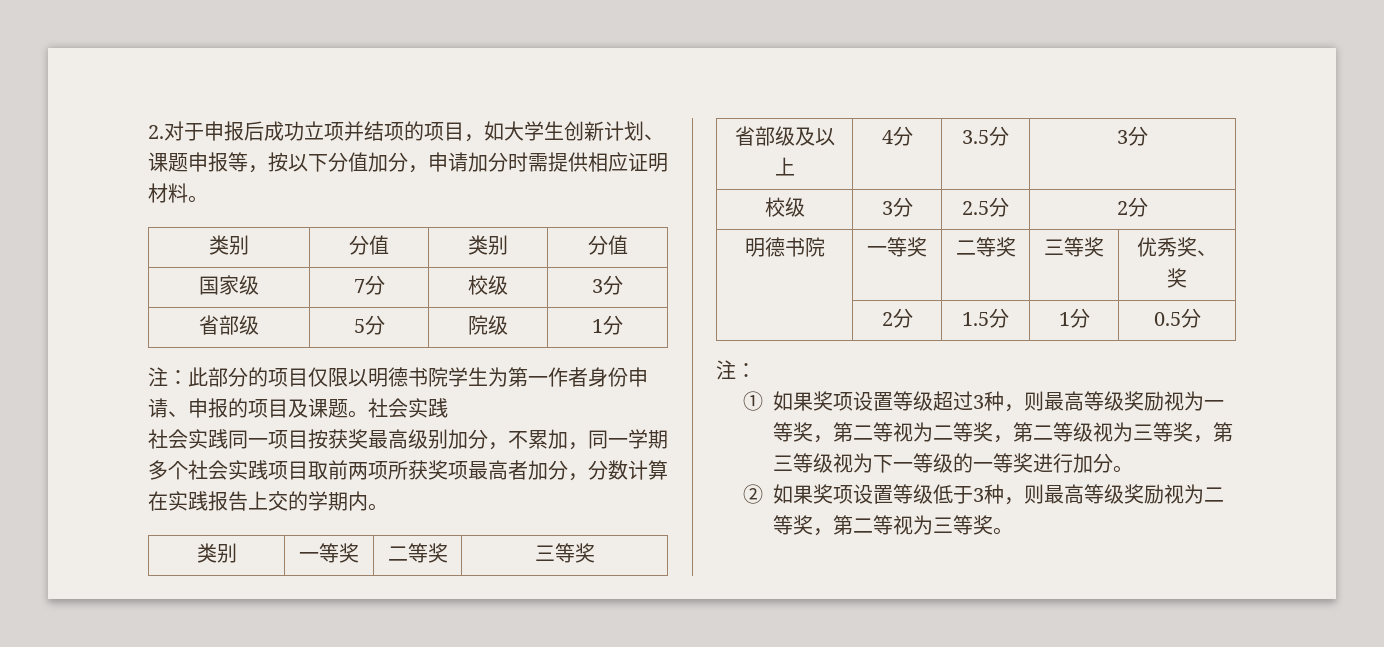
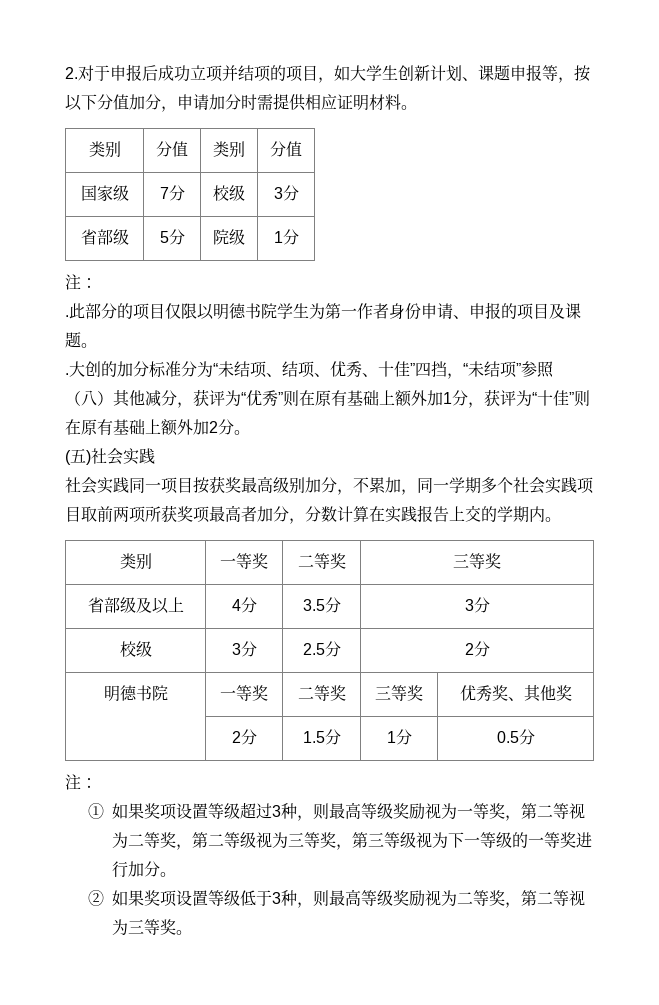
  省部级 | 5分 | 院级 | 1分
- 注：此部分的项目仅限以明德书院学生为第一作者身份申请、申报的项目及课题。社会实践
+ 注：
+ .此部分的项目仅限以明德书院学生为第一作者身份申请、申报的项目及课题。
+ .大创的加分标准分为“未结项、结项、优秀、十佳”四挡，“未结项”参照（八）其他减分，获评为“优秀”则在原有基础上额外加1分，获评为“十佳”则在原有基础上额外加2分。
+ (五)社会实践
- 明德书院 | 一等奖 | 二等奖 | 三等奖 | 优秀奖、奖
+ 明德书院 | 一等奖 | 二等奖 | 三等奖 | 优秀奖、其他奖

